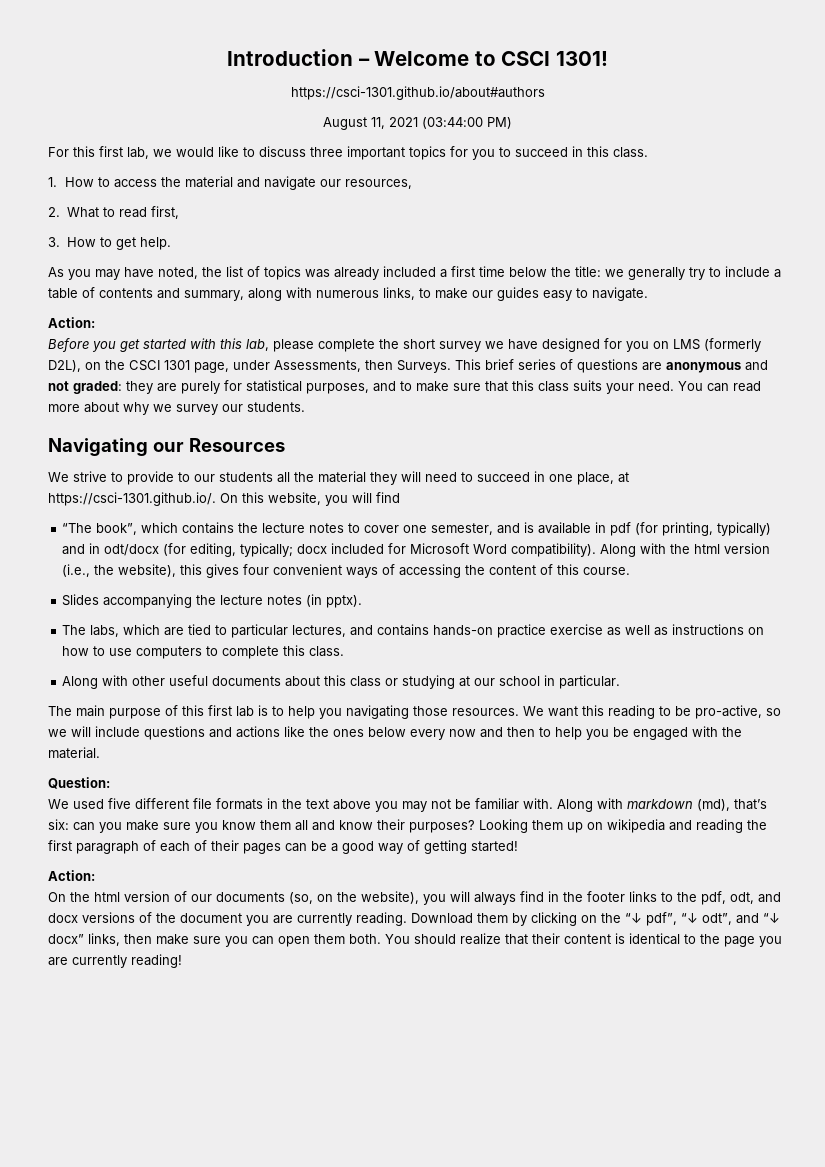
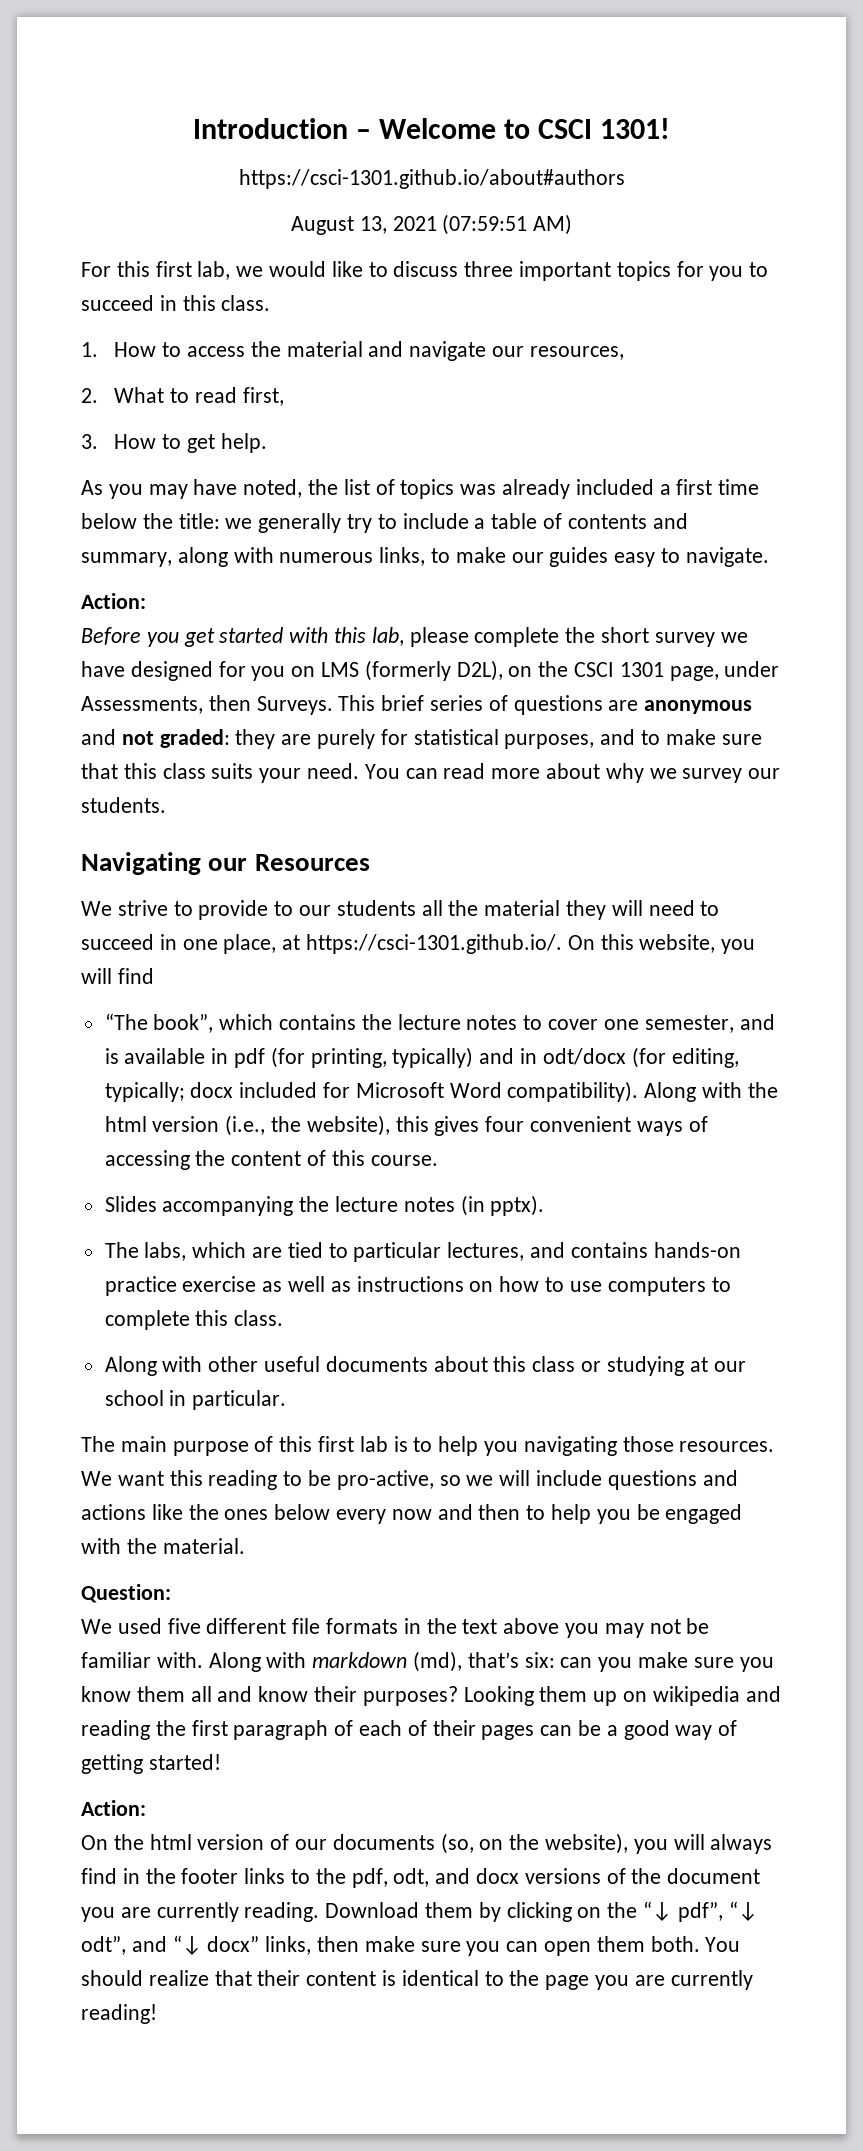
- August 11, 2021 (03:44:00 PM)
+ August 13, 2021 (07:59:51 AM)

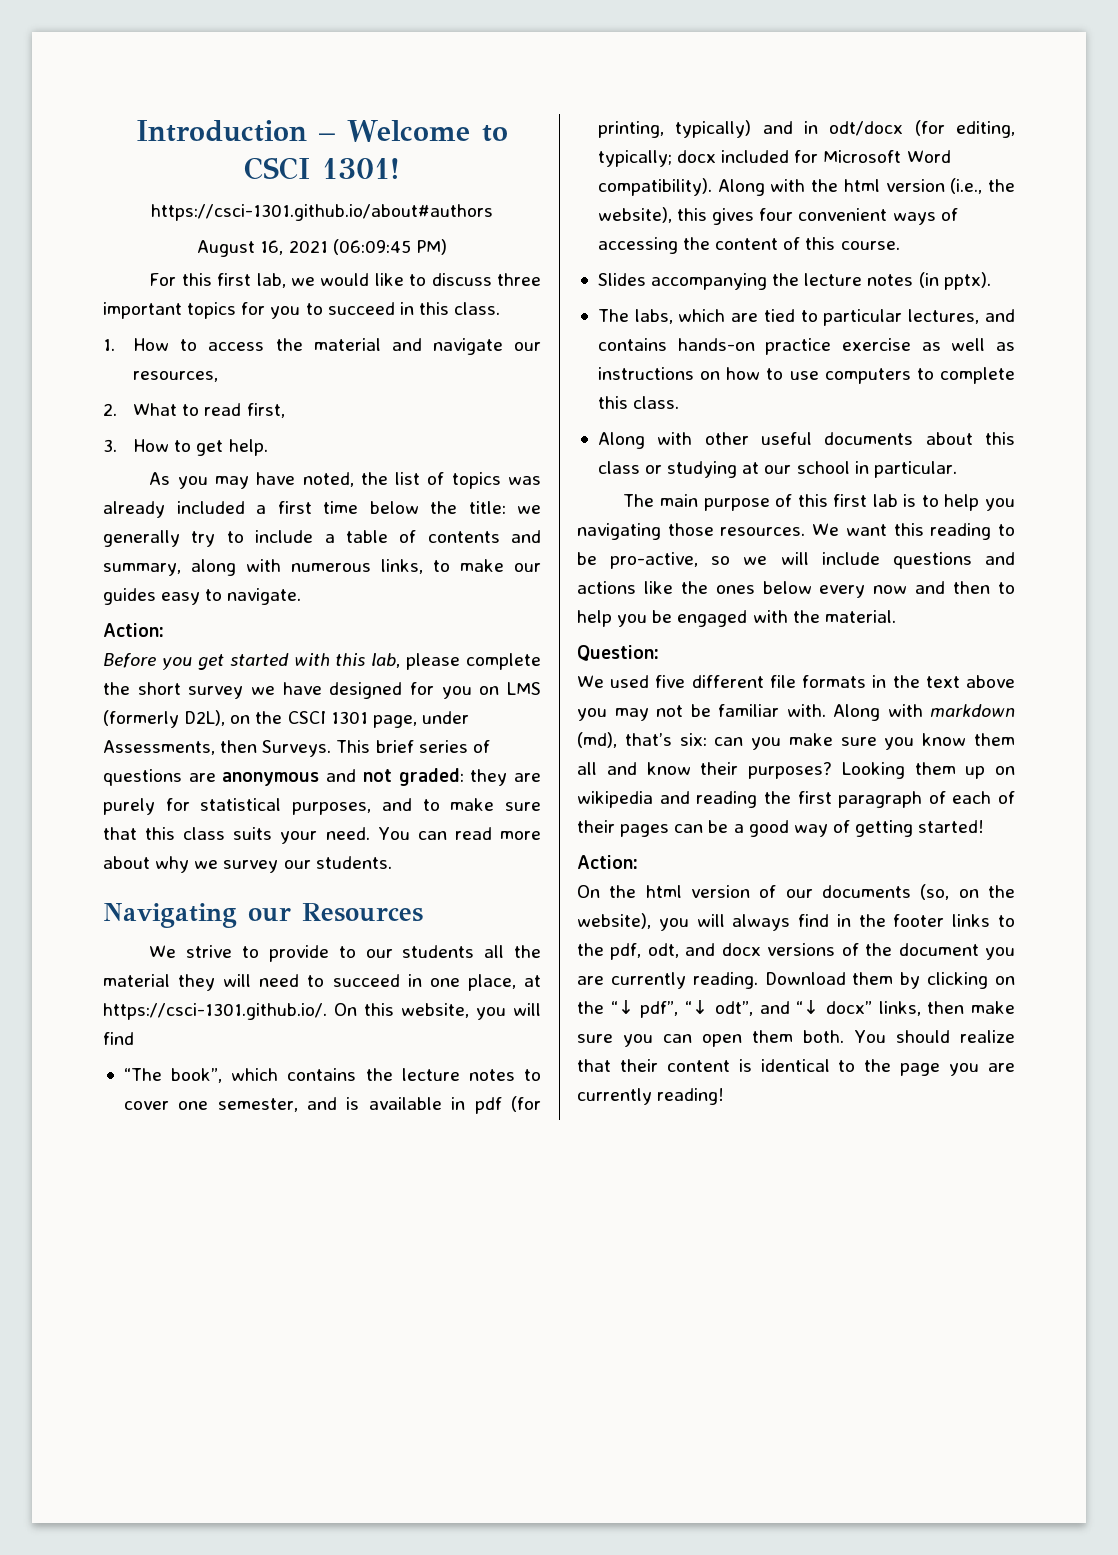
- August 13, 2021 (07:59:51 AM)
+ August 16, 2021 (06:09:45 PM)

